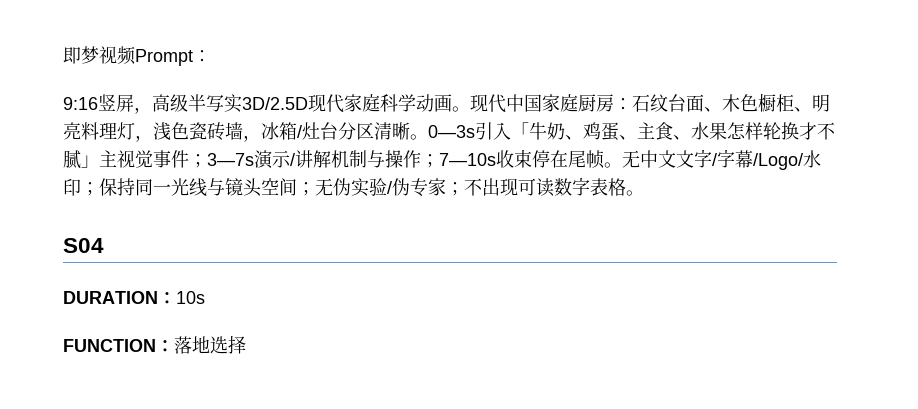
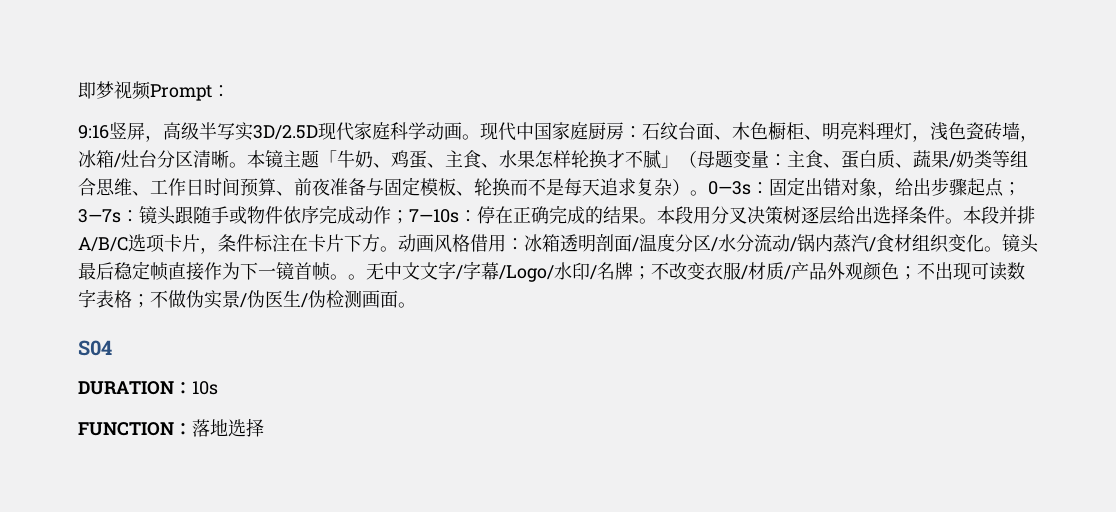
- 0—3s引入「牛奶、鸡蛋、主食、水果怎样轮换才不腻」主视觉事件；3—7s演示/讲解机制与操作；7—10s收束停在尾帧。
+ 本镜主题「牛奶、鸡蛋、主食、水果怎样轮换才不腻」（母题变量：主食、蛋白质、蔬果/奶类等组合思维、工作日时间预算、前夜准备与固定模板、轮换而不是每天追求复杂）。0—3s：固定出错对象，给出步骤起点；3—7s：镜头跟随手或物件依序完成动作；7—10s：停在正确完成的结果。本段用分叉决策树逐层给出选择条件。本段并排A/B/C选项卡片，条件标注在卡片下方。动画风格借用：冰箱透明剖面/温度分区/水分流动/锅内蒸汽/食材组织变化。镜头最后稳定帧直接作为下一镜首帧。。
- 无中文文字/字幕/Logo/水印；保持同一光线与镜头空间；无伪实验/伪专家；不出现可读数字表格。
+ 无中文文字/字幕/Logo/水印/名牌；不改变衣服/材质/产品外观颜色；不出现可读数字表格；不做伪实景/伪医生/伪检测画面。

